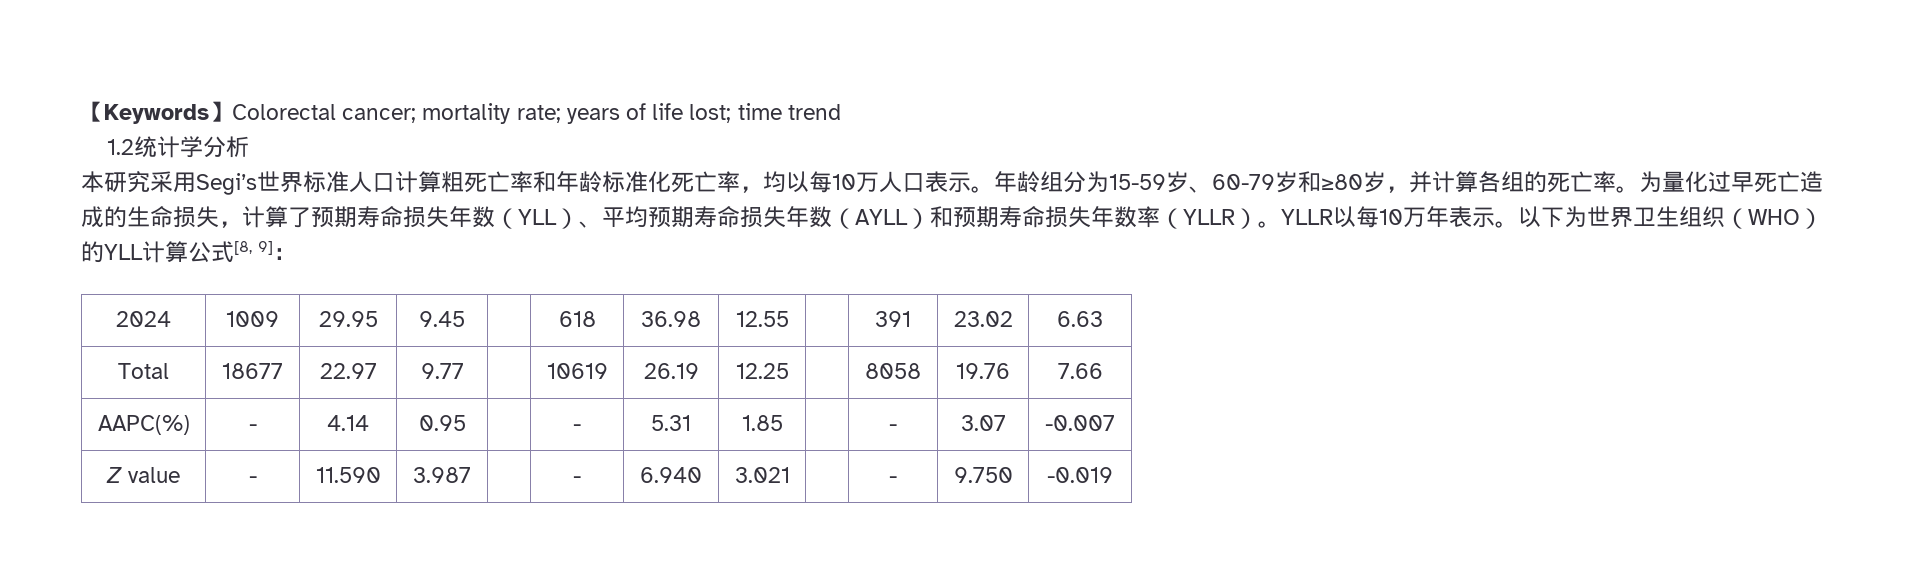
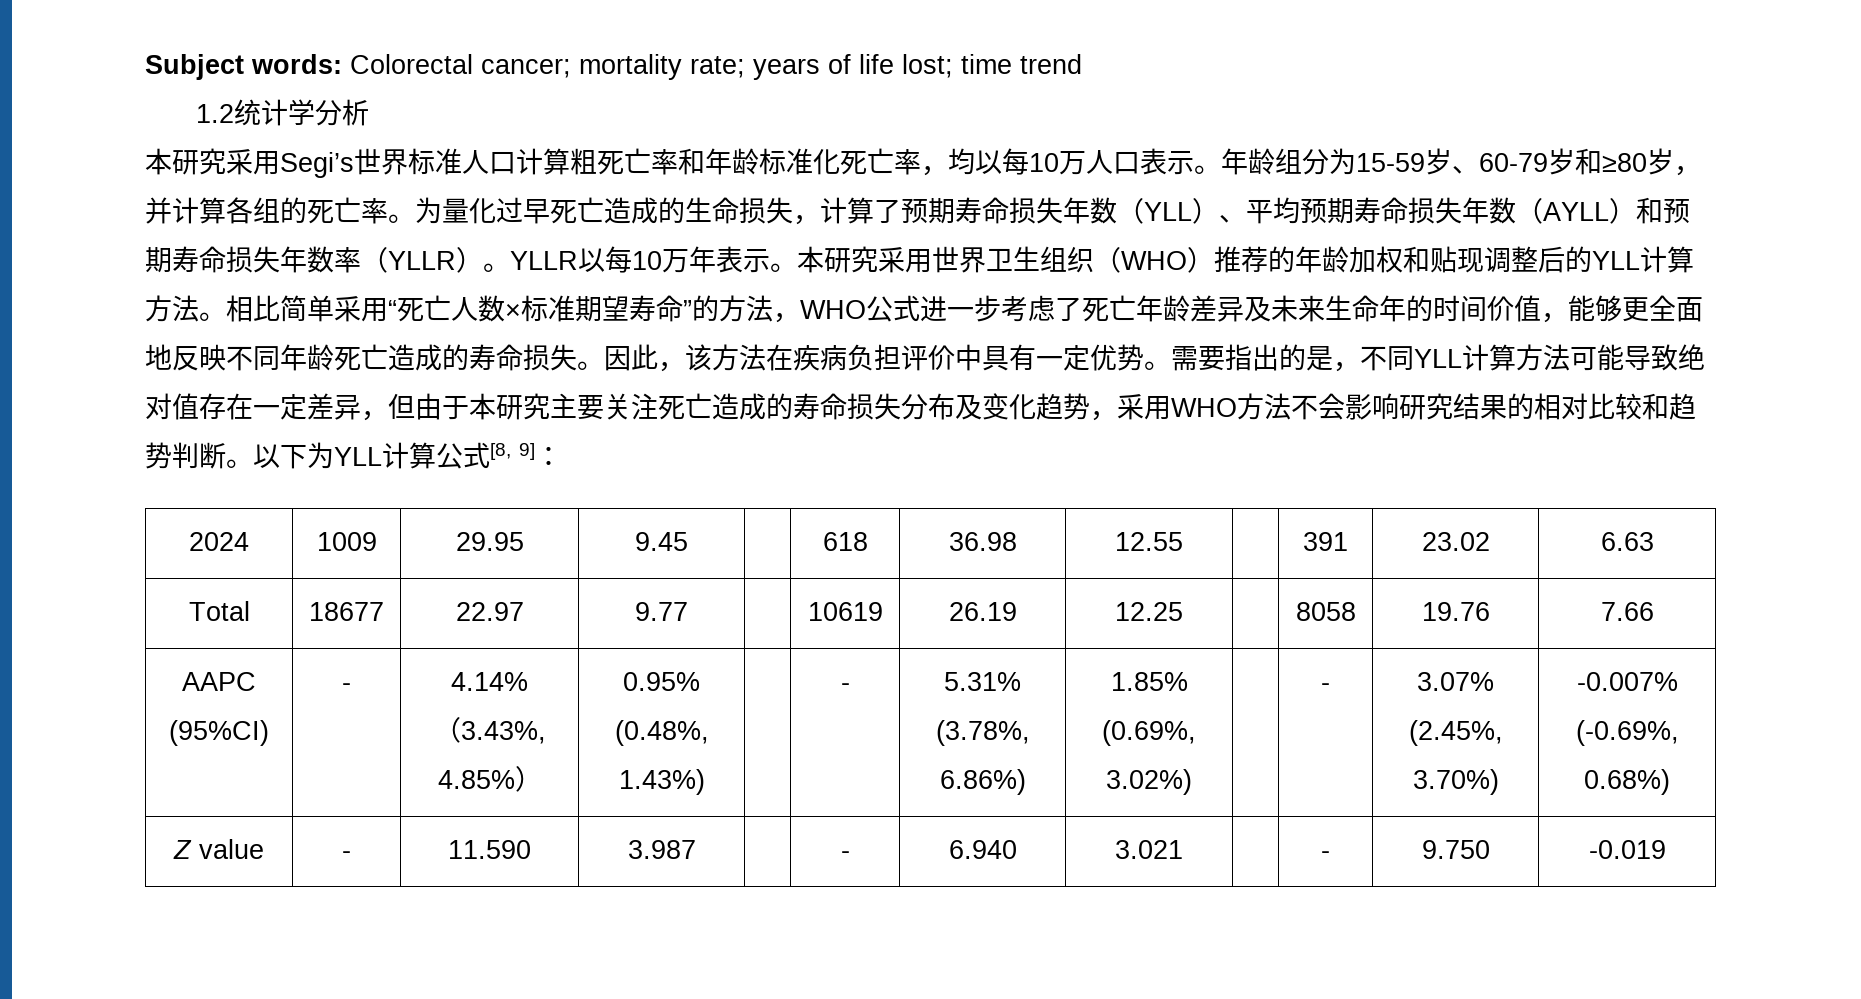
- 【Keywords】Colorectal cancer; mortality rate; years of life lost; time trend
+ Subject words: Colorectal cancer; mortality rate; years of life lost; time trend
- 以下为世界卫生组织（WHO）的YLL计算公式[8, 9]：
+ 本研究采用世界卫生组织（WHO）推荐的年龄加权和贴现调整后的YLL计算方法。相比简单采用“死亡人数×标准期望寿命”的方法，WHO公式进一步考虑了死亡年龄差异及未来生命年的时间价值，能够更全面地反映不同年龄死亡造成的寿命损失。因此，该方法在疾病负担评价中具有一定优势。需要指出的是，不同YLL计算方法可能导致绝对值存在一定差异，但由于本研究主要关注死亡造成的寿命损失分布及变化趋势，采用WHO方法不会影响研究结果的相对比较和趋势判断。以下为YLL计算公式[8, 9]：
- AAPC(%) | - | 4.14 | 0.95 | | - | 5.31 | 1.85 | | - | 3.07 | -0.007
+ AAPC (95%CI) | - | 4.14%（3.43%, 4.85%） | 0.95% (0.48%, 1.43%) | | - | 5.31% (3.78%, 6.86%) | 1.85% (0.69%, 3.02%) | | - | 3.07% (2.45%, 3.70%) | -0.007% (-0.69%, 0.68%)

